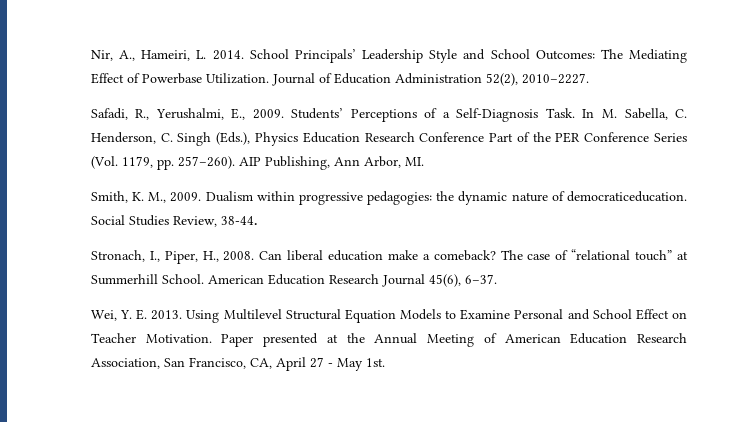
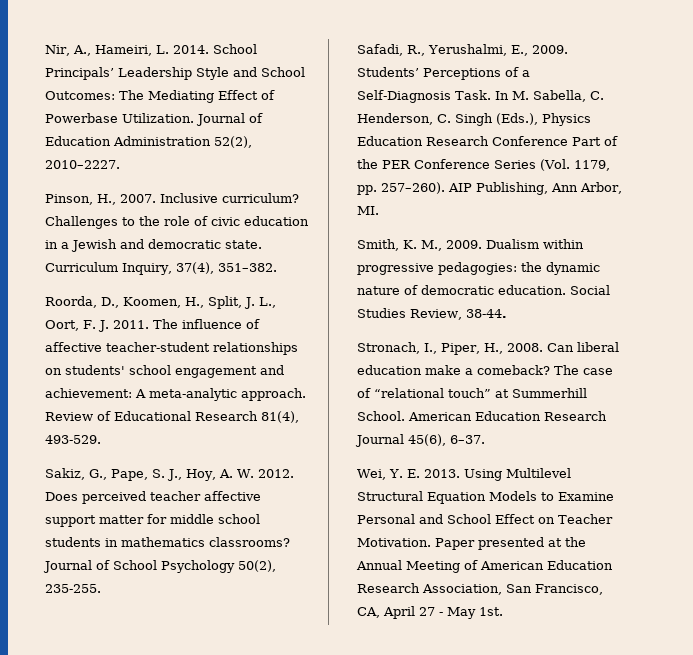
+ Pinson, H., 2007. Inclusive curriculum? Challenges to the role of civic education in a Jewish and democratic state. Curriculum Inquiry, 37(4), 351–382.
+ Roorda, D., Koomen, H., Split, J. L., Oort, F. J. 2011. The influence of affective teacher-student relationships on students' school engagement and achievement: A meta-analytic approach. Review of Educational Research 81(4), 493-529.
+ Sakiz, G., Pape, S. J., Hoy, A. W. 2012. Does perceived teacher affective support matter for middle school students in mathematics classrooms? Journal of School Psychology 50(2), 235-255.
- Dualism within progressive pedagogies: the dynamic nature of democraticeducation.
+ Dualism within progressive pedagogies: the dynamic nature of democratic education.

